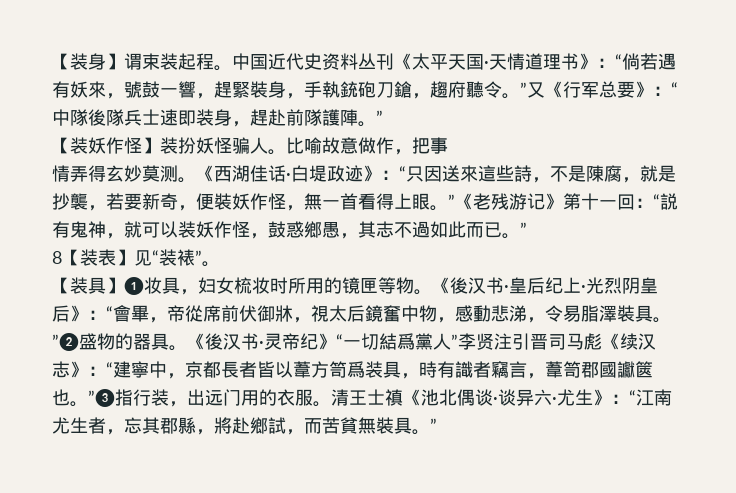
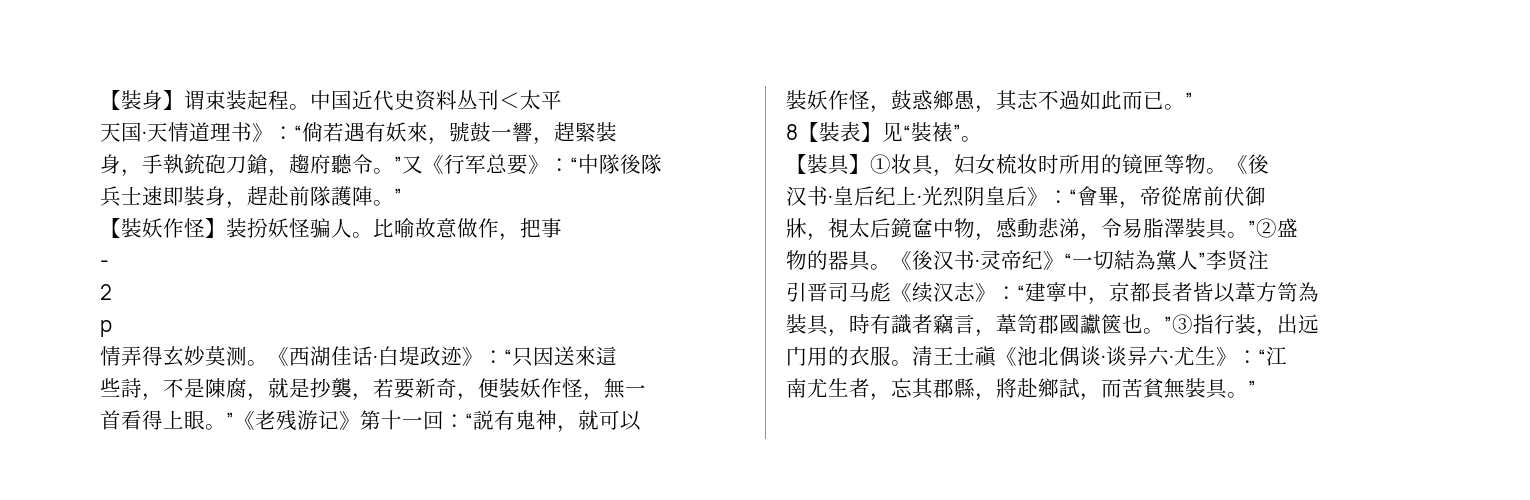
- 【装身】谓束装起程。
+ 【裝身】谓束装起程。
- 中国近代史资料丛刊《太平天国·天情道理书》：“倘若遇有妖來，號鼓一響，趕緊裝身，手執銃砲刀鎗，趨府聽令。”又《行军总要》：“中隊後隊兵士速即装身，趕赴前隊護陣。”
+ 中国近代史资料丛刊＜太平
+ 天国·天情道理书》：“倘若遇有妖來，號鼓一響，趕緊裝
+ 身，手執銃砲刀鎗，趨府聽令。”又《行军总要》：“中隊後隊
+ 兵士速即裝身，趕赴前隊護陣。”
- 【装妖作怪】装扮妖怪骗人。
+ 【裝妖作怪】装扮妖怪骗人。
+ -
+ 2
+ p
- 《西湖佳话·白堤政迹》：“只因送來這些詩，不是陳腐，就是抄襲，若要新奇，便裝妖作怪，無一首看得上眼。”《老残游记》第十一回：“説有鬼神，就可以装妖作怪，鼓惑鄉愚，其志不過如此而已。”
+ 《西湖佳话·白堤政迹》：“只因送來這
+ 些詩，不是陳腐，就是抄襲，若要新奇，便裝妖作怪，無一
+ 首看得上眼。”《老残游记》第十一回：“説有鬼神，就可以
+ 裝妖作怪，鼓惑鄉愚，其志不過如此而已。”
- 8【装表】见“装裱”。
+ 8【裝表】见“裝裱”。
- 【装具】❶妆具，妇女梳妆时所用的镜匣等物。《後汉书·皇后纪上·光烈阴皇后》：“會畢，帝從席前伏御牀，視太后鏡奮中物，感動悲涕，令易脂澤裝具。”❷盛物的器具。
+ 【裝具】①妆具，妇女梳妆时所用的镜匣等物。《後
+ 汉书·皇后纪上·光烈阴皇后》：“會畢，帝從席前伏御
+ 牀，視太后鏡奩中物，感動悲涕，令易脂澤裝具。”②盛
+ 物的器具。
- 《後汉书·灵帝纪》“一切結爲黨人”李贤注引晋司马彪《续汉志》：“建寧中，京都長者皆以葦方笥爲装具，時有識者竊言，葦笥郡國讞篋也。”❸指行装，出远门用的衣服。
+ 《後汉书·灵帝纪》“一切結為黨人”李贤注
+ 引晋司马彪《续汉志》：“建寧中，京都長者皆以葦方笥為
+ 裝具，時有識者竊言，葦笥郡國讞篋也。”③指行装，出远
+ 门用的衣服。
- 清王士禛《池北偶谈·谈异六·尤生》：“江南尤生者，忘其郡縣，將赴鄉試，而苦貧無裝具。”
+ 清王士禛《池北偶谈·谈异六·尤生》：“江
+ 南尤生者，忘其郡縣，將赴鄉試，而苦貧無裝具。”

